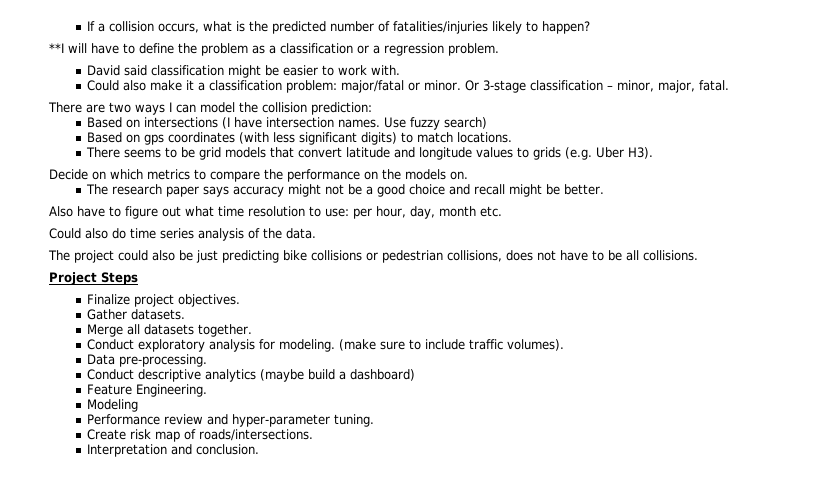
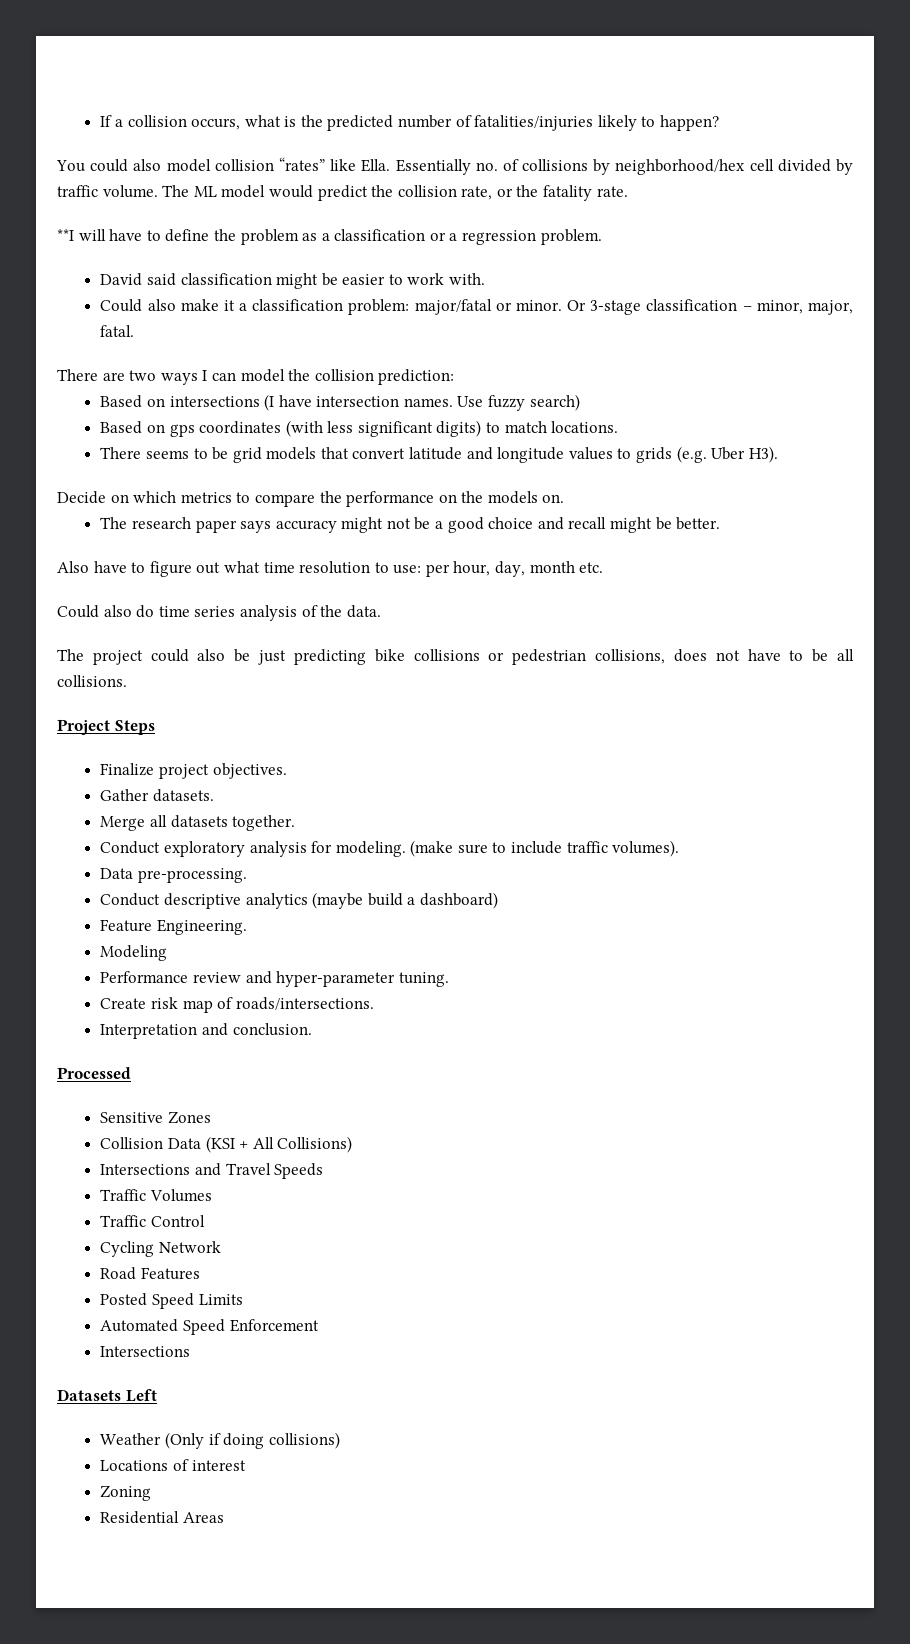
+ You could also model collision “rates” like Ella. Essentially no. of collisions by neighborhood/hex cell divided by traffic volume. The ML model would predict the collision rate, or the fatality rate.
+ Processed
+ Sensitive Zones
+ Collision Data (KSI + All Collisions)
+ Intersections and Travel Speeds
+ Traffic Volumes
+ Traffic Control
+ Cycling Network
+ Road Features
+ Posted Speed Limits
+ Automated Speed Enforcement
+ Intersections
+ Datasets Left
+ Weather (Only if doing collisions)
+ Locations of interest
+ Zoning
+ Residential Areas

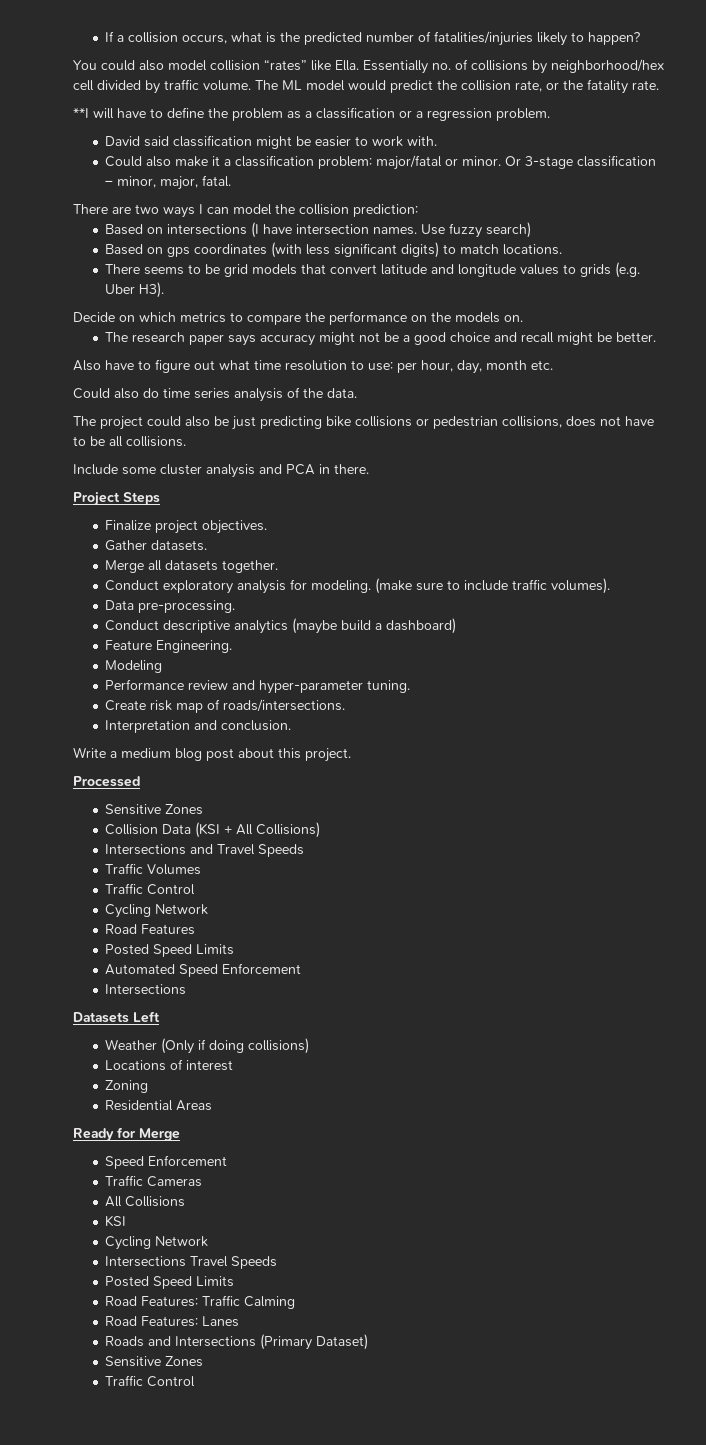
+ Include some cluster analysis and PCA in there.
+ Write a medium blog post about this project.
+ Ready for Merge
+ Speed Enforcement
+ Traffic Cameras
+ All Collisions
+ KSI
+ Cycling Network
+ Intersections Travel Speeds
+ Posted Speed Limits
+ Road Features: Traffic Calming
+ Road Features: Lanes
+ Roads and Intersections (Primary Dataset)
+ Sensitive Zones
+ Traffic Control

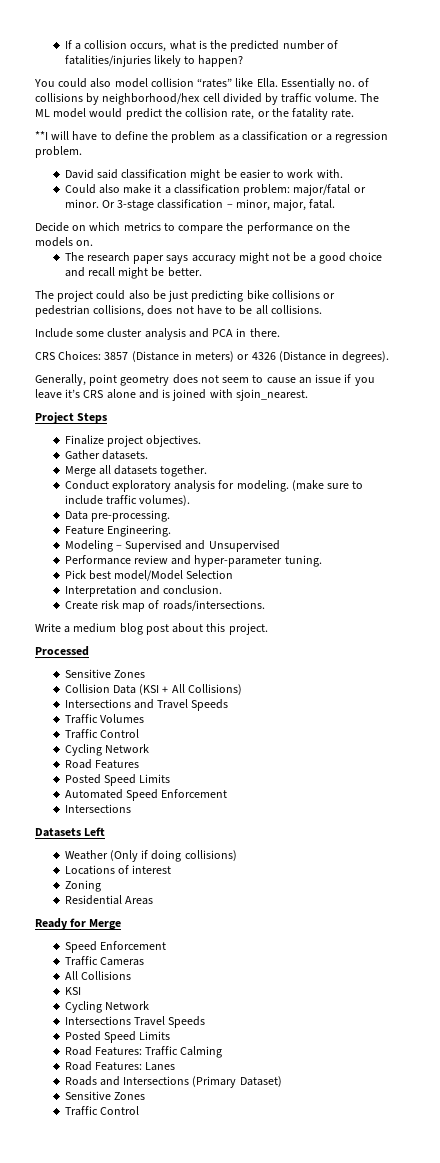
- There are two ways I can model the collision prediction:
- Based on intersections (I have intersection names. Use fuzzy search)
- Based on gps coordinates (with less significant digits) to match locations.
- There seems to be grid models that convert latitude and longitude values to grids (e.g. Uber H3).
- Also have to figure out what time resolution to use: per hour, day, month etc.
- Could also do time series analysis of the data.
+ CRS Choices: 3857 (Distance in meters) or 4326 (Distance in degrees).
+ Generally, point geometry does not seem to cause an issue if you leave it’s CRS alone and is joined with sjoin_nearest.
- Conduct descriptive analytics (maybe build a dashboard)
- Modeling
+ Modeling – Supervised and Unsupervised
+ Pick best model/Model Selection
+ Interpretation and conclusion.
- Interpretation and conclusion.

